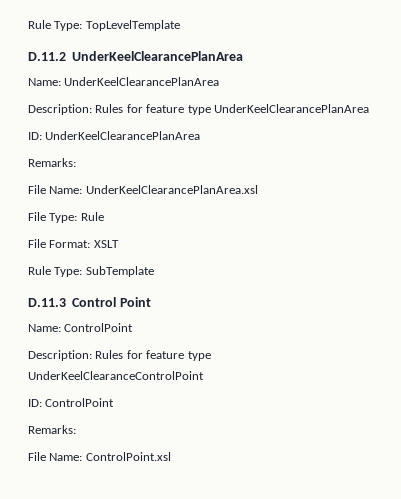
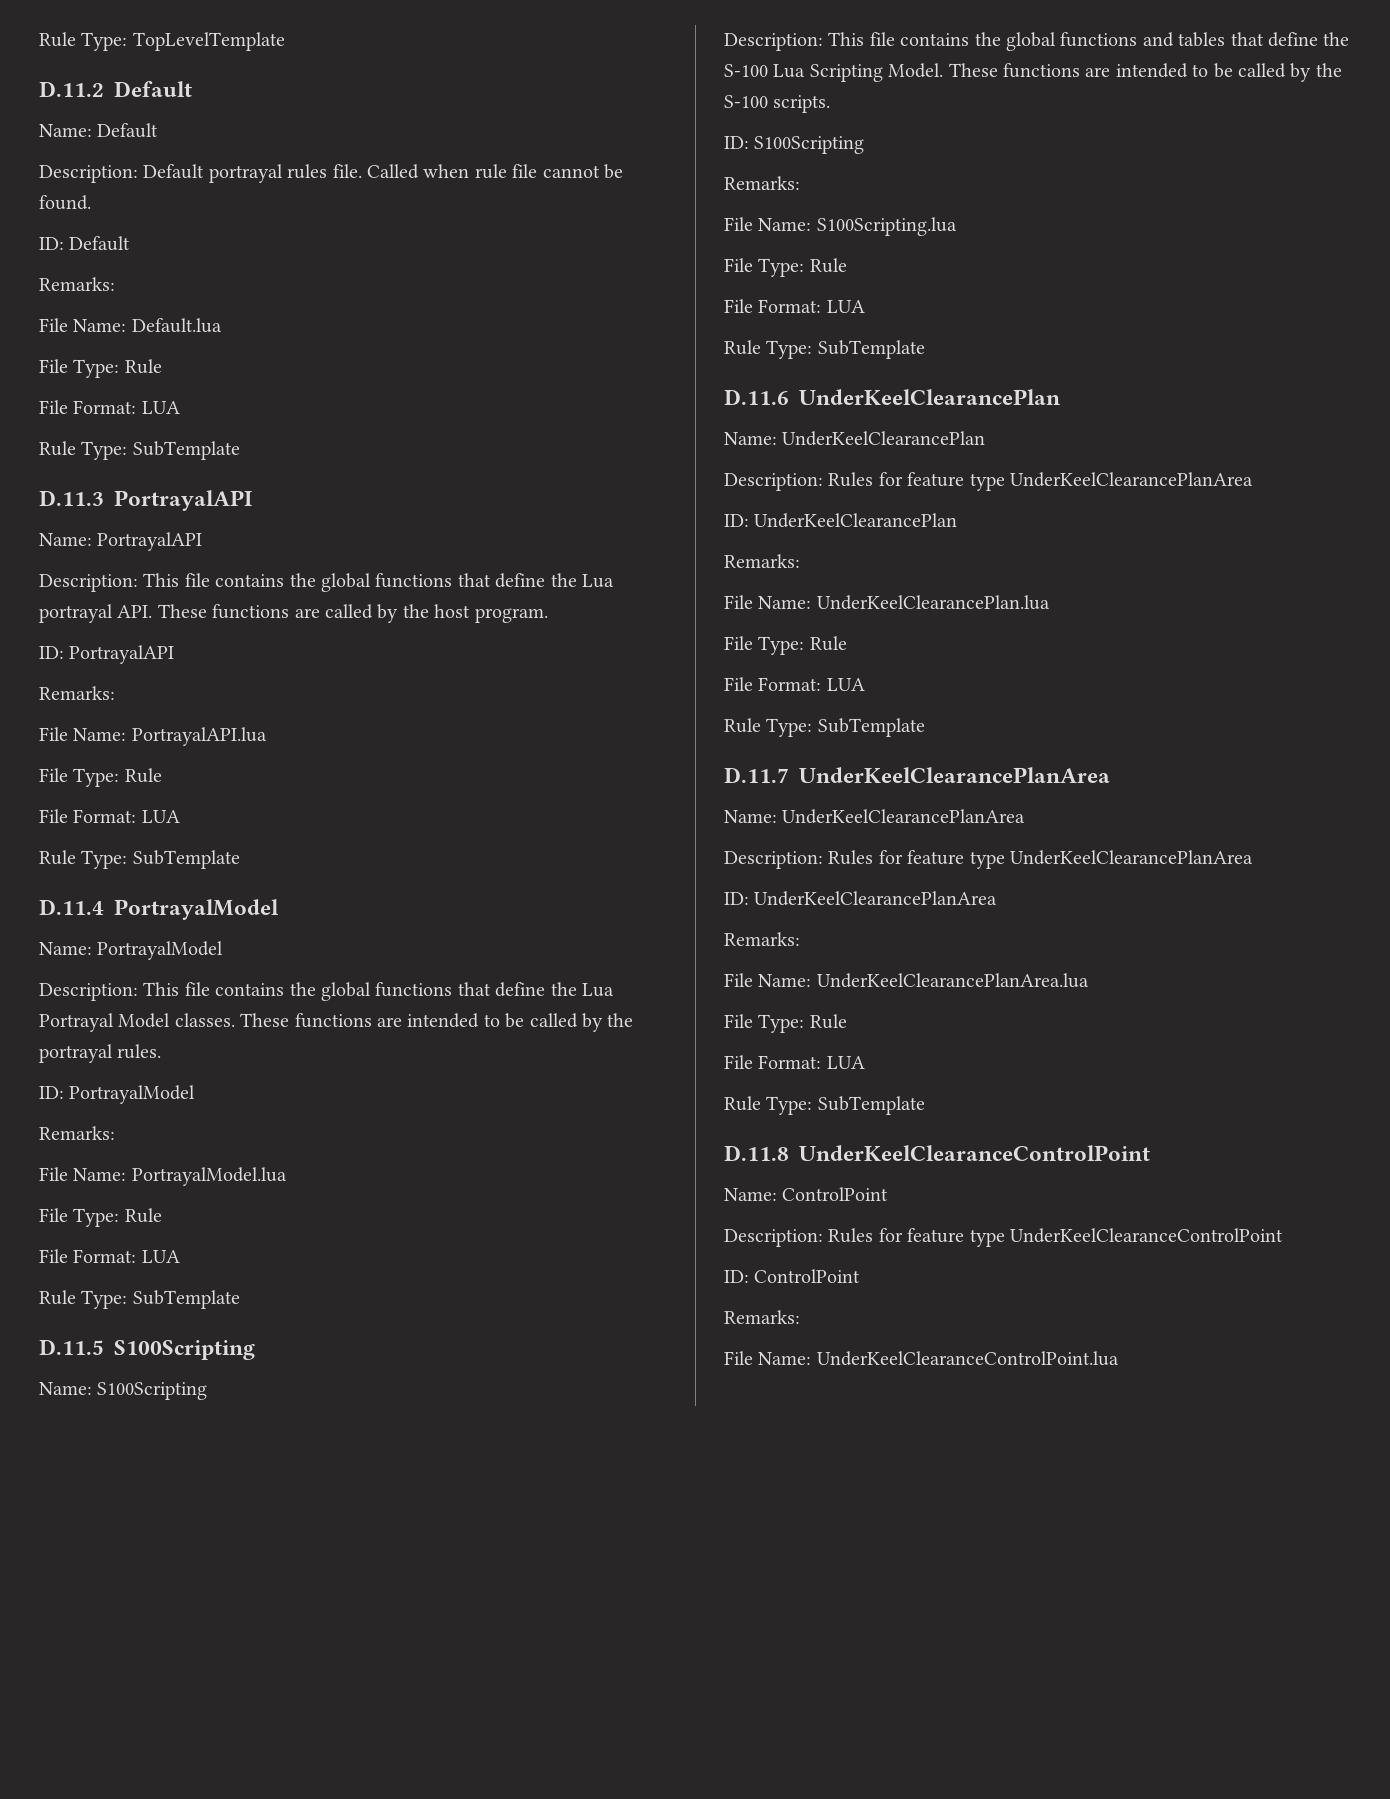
- D.11.2 UnderKeelClearancePlanArea
+ D.11.2 Default
+ Name: Default
+ Description: Default portrayal rules file. Called when rule file cannot be found.
+ ID: Default
+ Remarks:
+ File Name: Default.lua
+ File Type: Rule
+ File Format: LUA
+ Rule Type: SubTemplate
+ D.11.3 PortrayalAPI
+ Name: PortrayalAPI
+ Description: This file contains the global functions that define the Lua portrayal API. These functions are called by the host program.
+ ID: PortrayalAPI
+ Remarks:
+ File Name: PortrayalAPI.lua
+ File Type: Rule
+ File Format: LUA
+ Rule Type: SubTemplate
+ D.11.4 PortrayalModel
+ Name: PortrayalModel
+ Description: This file contains the global functions that define the Lua Portrayal Model classes. These functions are intended to be called by the portrayal rules.
+ ID: PortrayalModel
+ Remarks:
+ File Name: PortrayalModel.lua
+ File Type: Rule
+ File Format: LUA
+ Rule Type: SubTemplate
+ D.11.5 S100Scripting
+ Name: S100Scripting
+ Description: This file contains the global functions and tables that define the S-100 Lua Scripting Model. These functions are intended to be called by the S-100 scripts.
+ ID: S100Scripting
+ Remarks:
+ File Name: S100Scripting.lua
+ File Type: Rule
+ File Format: LUA
+ Rule Type: SubTemplate
+ D.11.6 UnderKeelClearancePlan
+ Name: UnderKeelClearancePlan
+ Description: Rules for feature type UnderKeelClearancePlanArea
+ ID: UnderKeelClearancePlan
+ Remarks:
+ File Name: UnderKeelClearancePlan.lua
+ File Type: Rule
+ File Format: LUA
+ Rule Type: SubTemplate
+ D.11.7 UnderKeelClearancePlanArea
- File Name: UnderKeelClearancePlanArea.xsl
+ File Name: UnderKeelClearancePlanArea.lua
  File Type: Rule
- File Format: XSLT
+ File Format: LUA
  Rule Type: SubTemplate
- D.11.3 Control Point
+ D.11.8 UnderKeelClearanceControlPoint
- File Name: ControlPoint.xsl
+ File Name: UnderKeelClearanceControlPoint.lua

